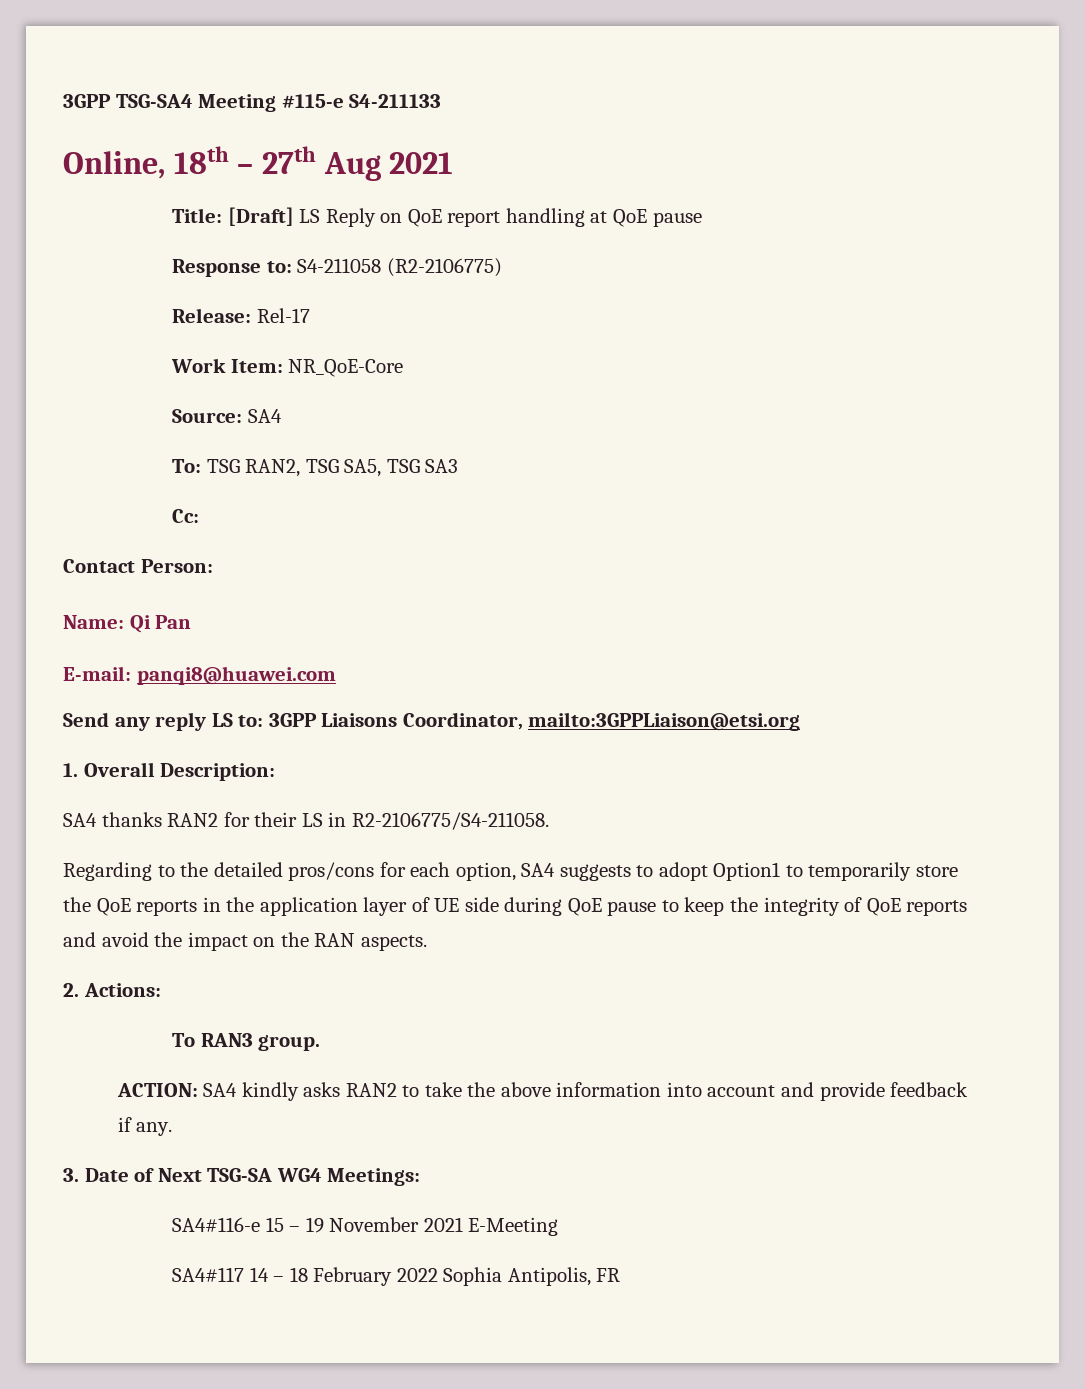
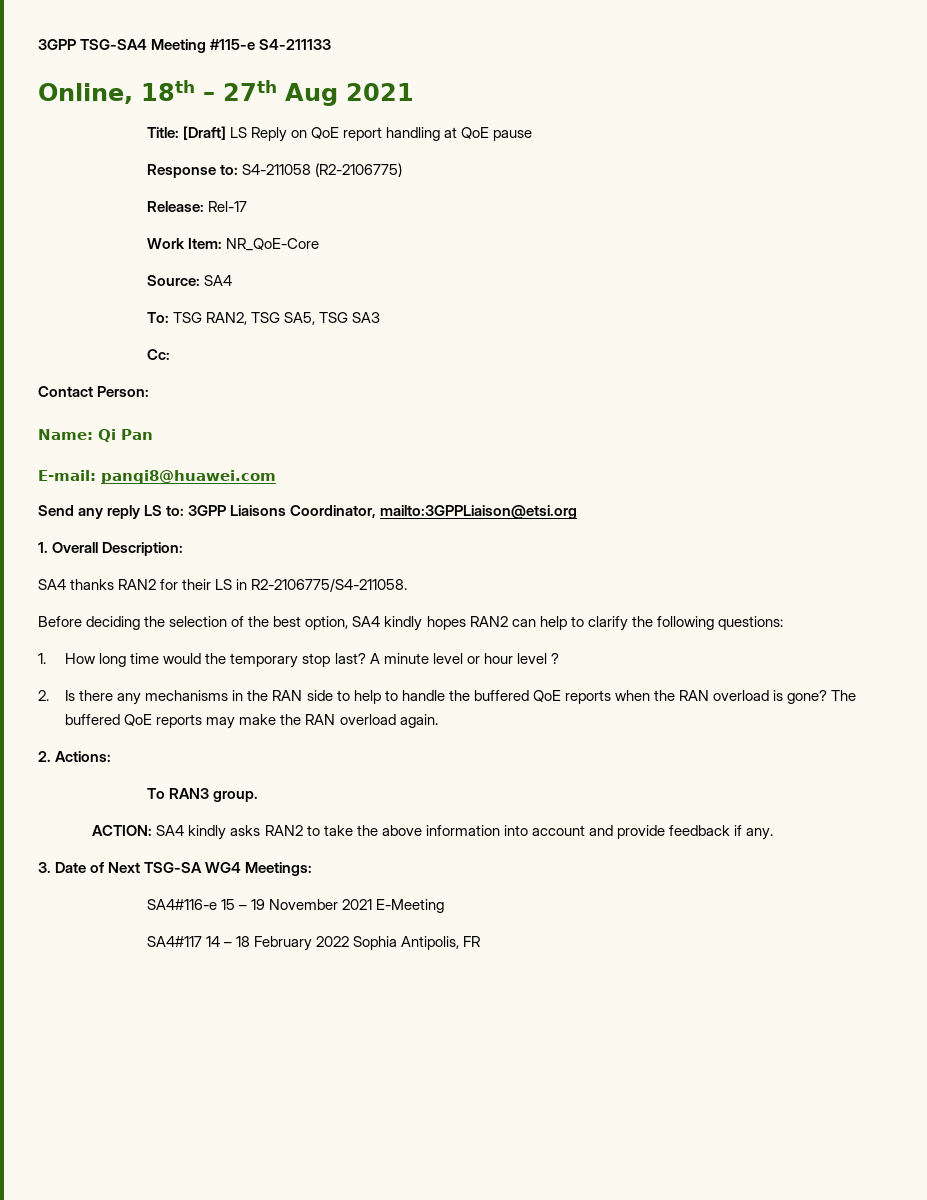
- Regarding to the detailed pros/cons for each option, SA4 suggests to adopt Option1 to temporarily store the QoE reports in the application layer of UE side during QoE pause to keep the integrity of QoE reports and avoid the impact on the RAN aspects.
+ Before deciding the selection of the best option, SA4 kindly hopes RAN2 can help to clarify the following questions:
+ 1. How long time would the temporary stop last? A minute level or hour level ?
+ 2. Is there any mechanisms in the RAN side to help to handle the buffered QoE reports when the RAN overload is gone? The buffered QoE reports may make the RAN overload again.

